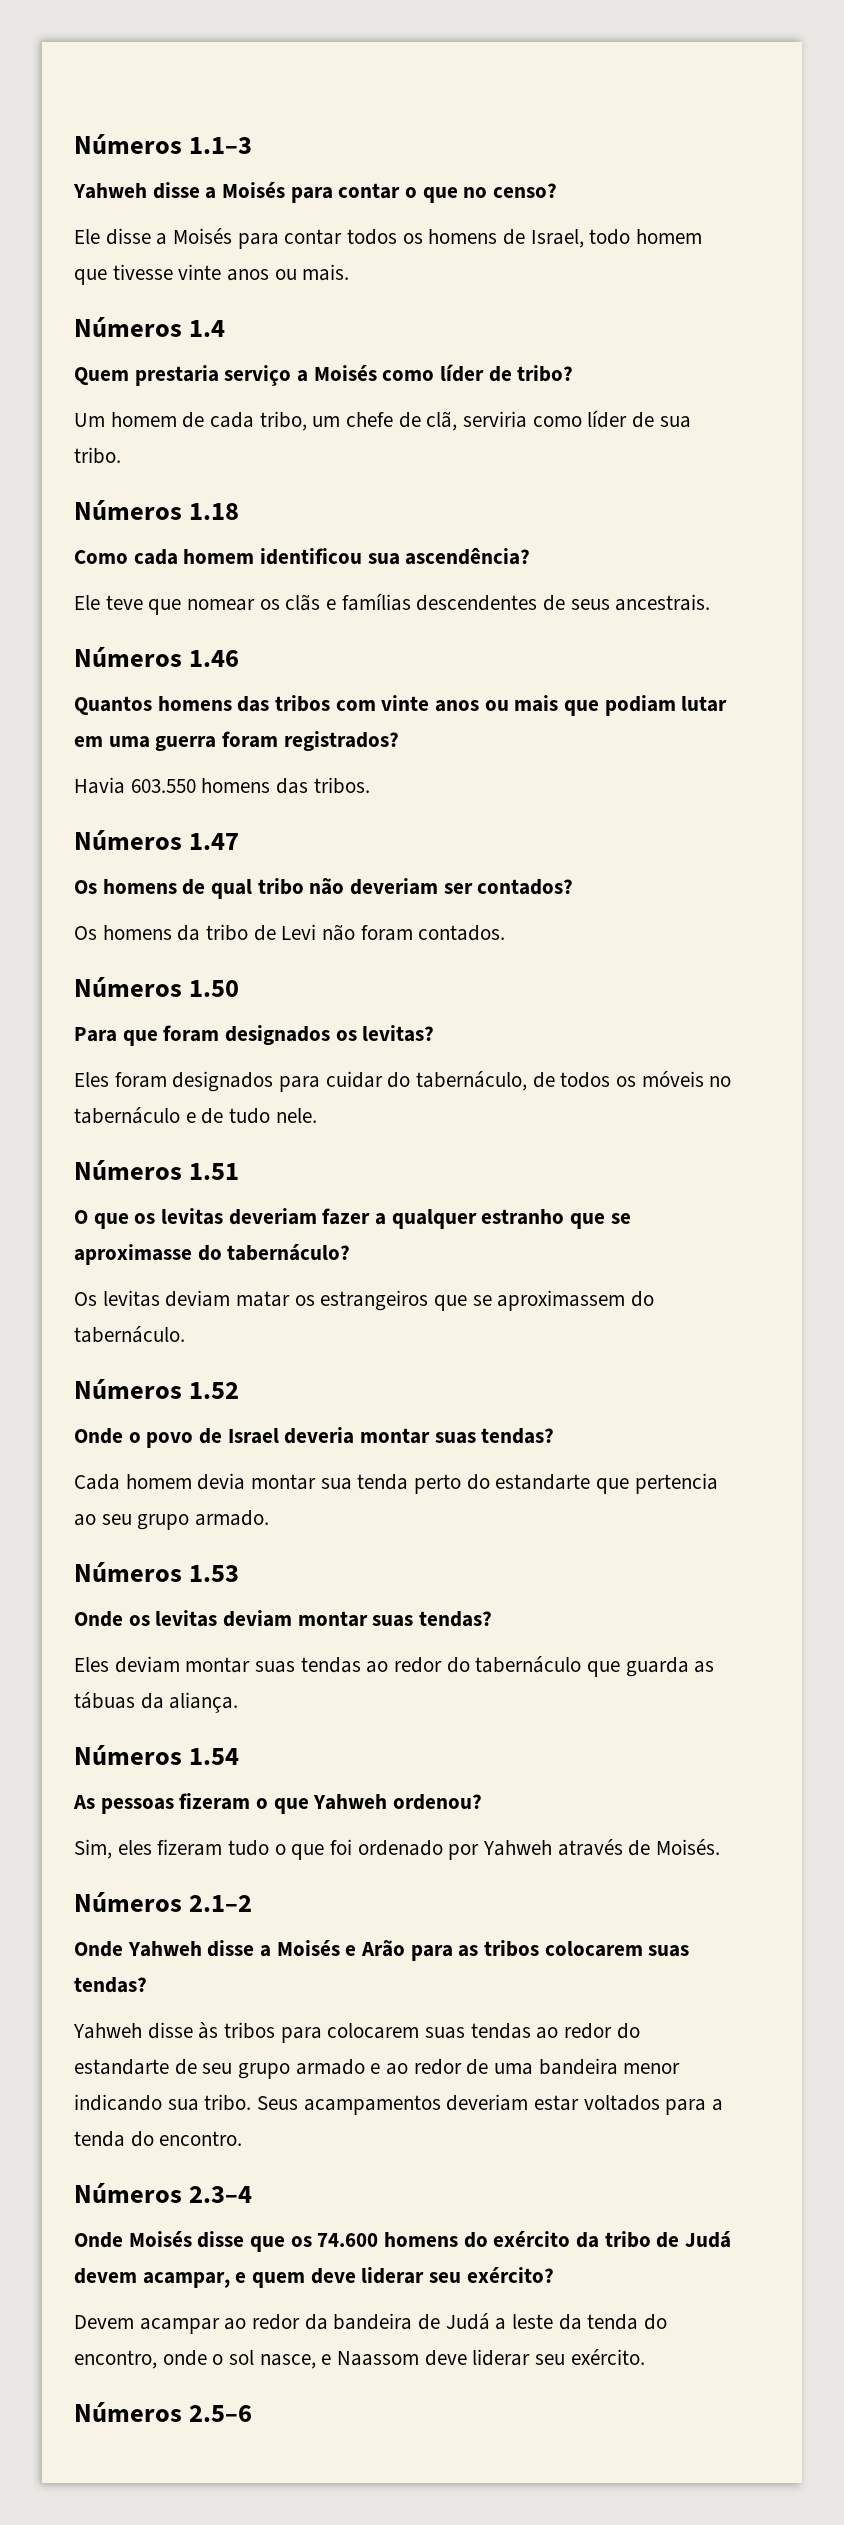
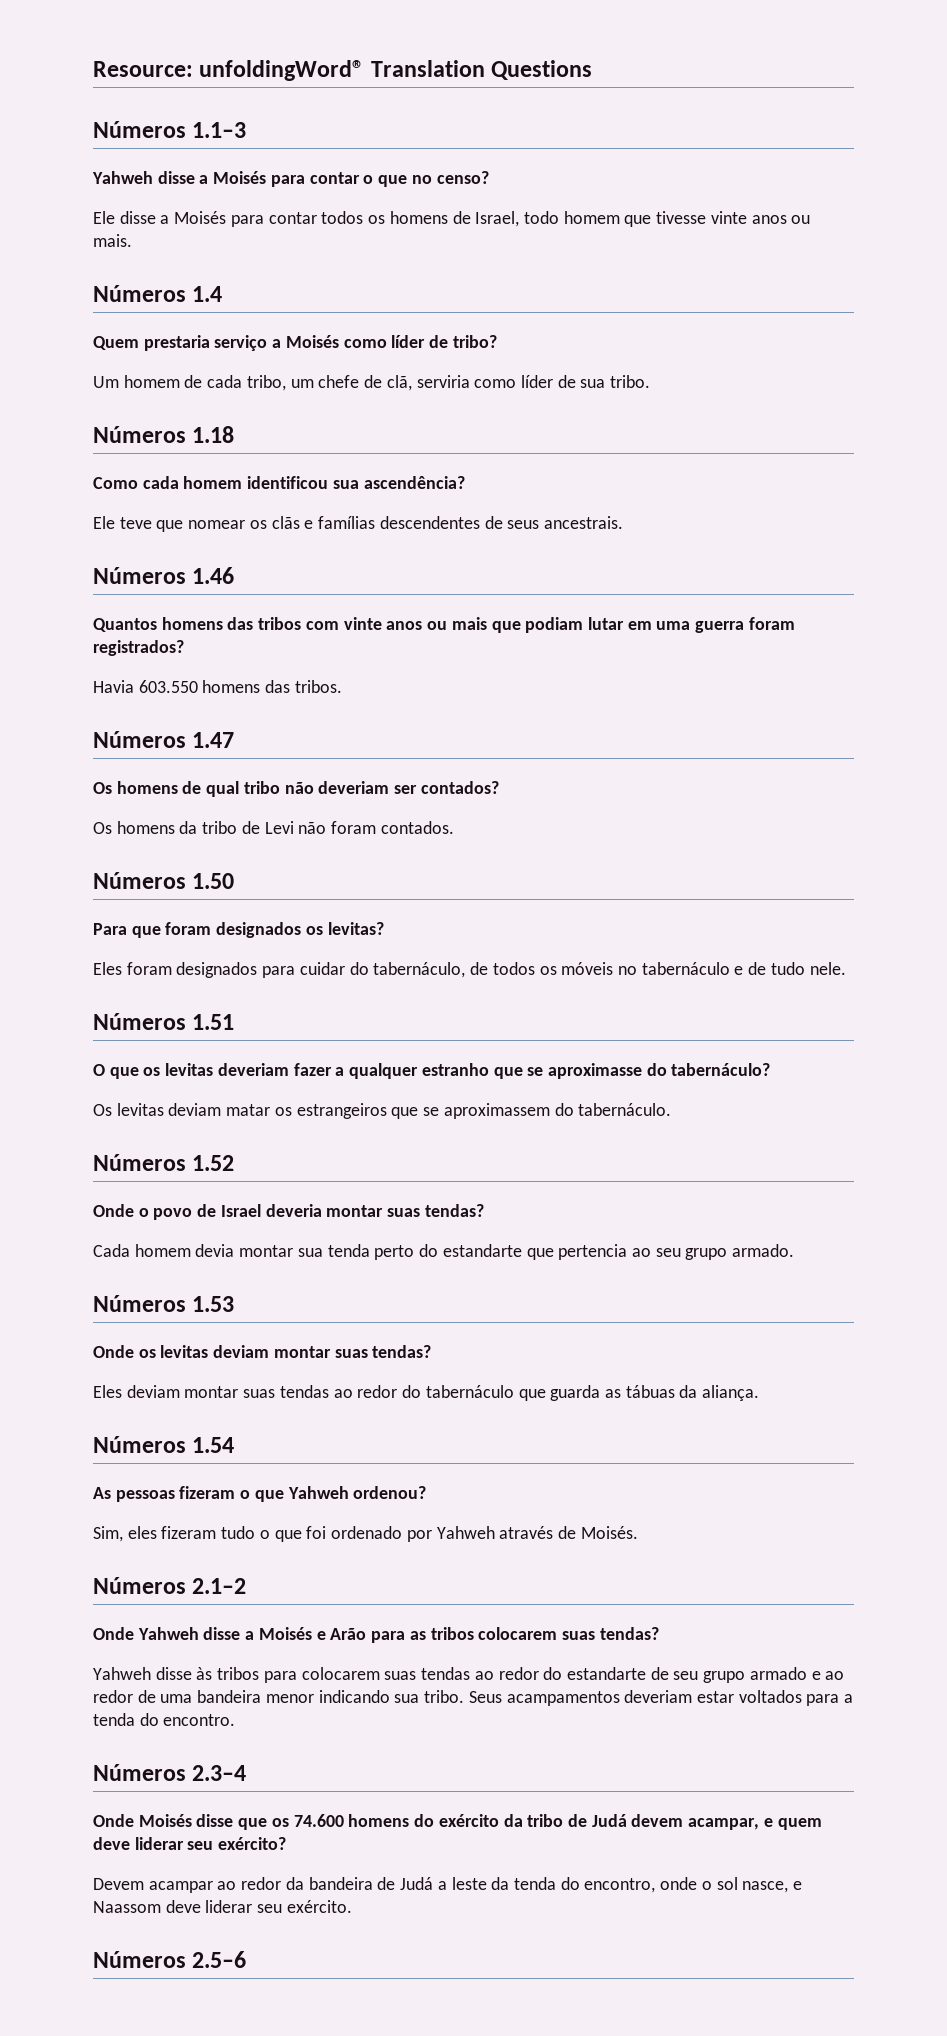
+ Resource: unfoldingWord® Translation Questions

